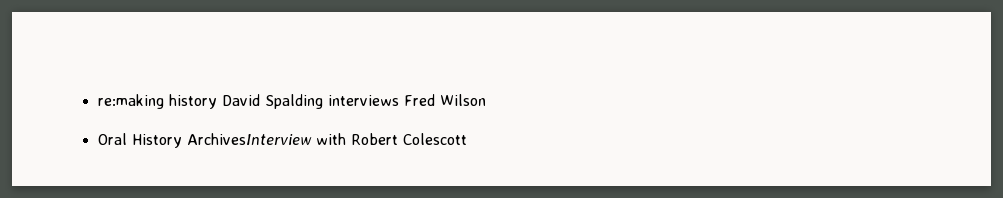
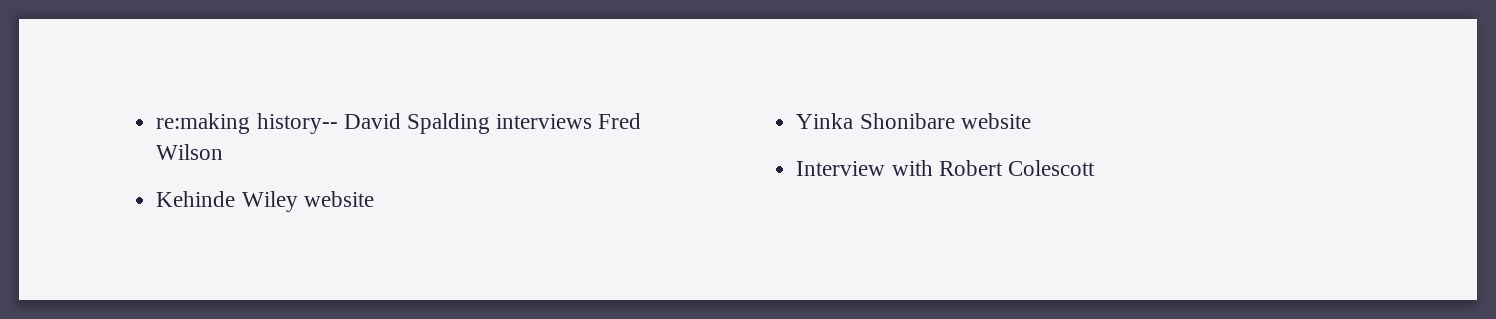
- re:making history David Spalding interviews Fred Wilson
+ re:making history-- David Spalding interviews Fred Wilson
- Oral History ArchivesInterview with Robert Colescott
+ Kehinde Wiley website
+ Yinka Shonibare website
+ Interview with Robert Colescott

